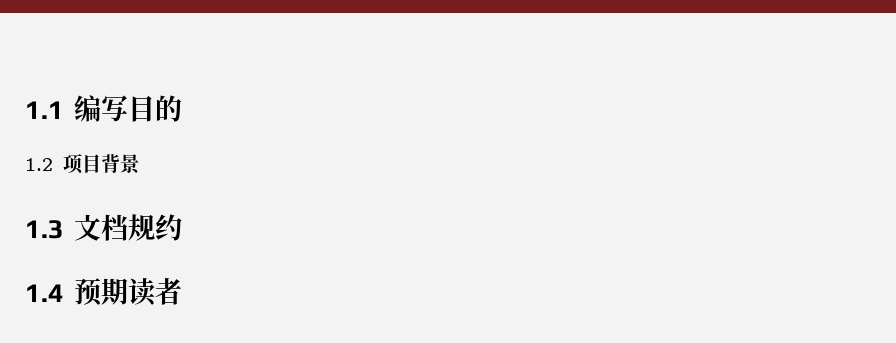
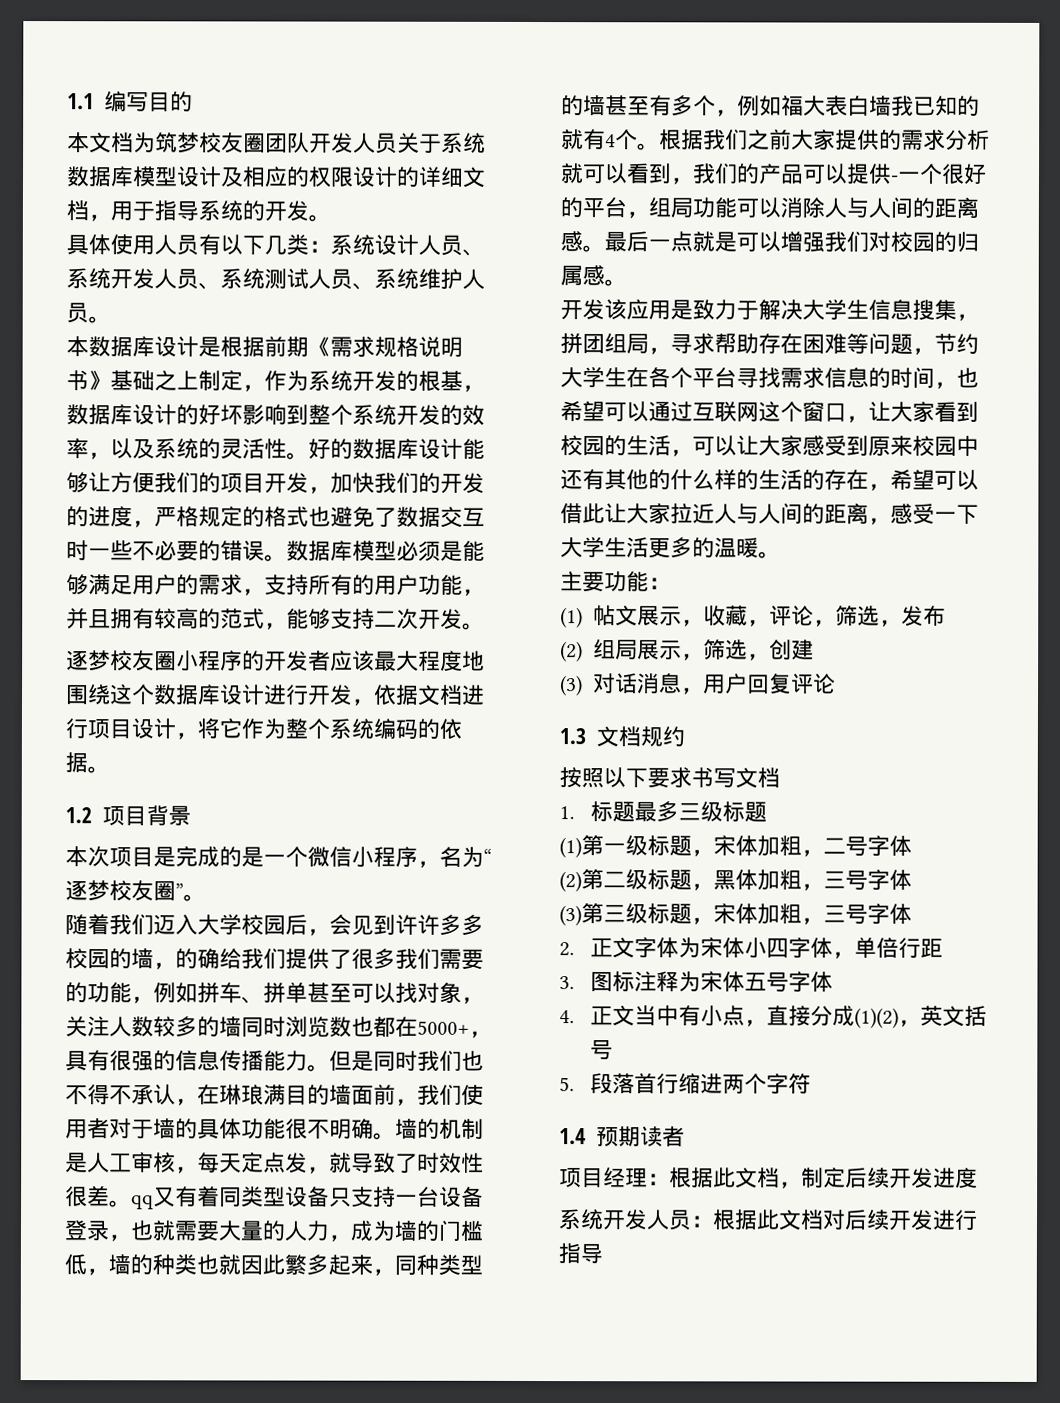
+ 本文档为筑梦校友圈团队开发人员关于系统数据库模型设计及相应的权限设计的详细文档，用于指导系统的开发。
+ 具体使用人员有以下几类：系统设计人员、系统开发人员、系统测试人员、系统维护人员。
+ 本数据库设计是根据前期《需求规格说明书》基础之上制定，作为系统开发的根基，数据库设计的好坏影响到整个系统开发的效率，以及系统的灵活性。好的数据库设计能够让方便我们的项目开发，加快我们的开发的进度，严格规定的格式也避免了数据交互时一些不必要的错误。数据库模型必须是能够满足用户的需求，支持所有的用户功能，并且拥有较高的范式，能够支持二次开发。
+ 逐梦校友圈小程序的开发者应该最大程度地围绕这个数据库设计进行开发，依据文档进行项目设计，将它作为整个系统编码的依据。
  1.2项目背景
+ 本次项目是完成的是一个微信小程序，名为“逐梦校友圈”。
+ 随着我们迈入大学校园后，会见到许许多多校园的墙，的确给我们提供了很多我们需要的功能，例如拼车、拼单甚至可以找对象，关注人数较多的墙同时浏览数也都在5000+，具有很强的信息传播能力。但是同时我们也不得不承认，在琳琅满目的墙面前，我们使用者对于墙的具体功能很不明确。墙的机制是人工审核，每天定点发，就导致了时效性很差。qq又有着同类型设备只支持一台设备登录，也就需要大量的人力，成为墙的门槛低，墙的种类也就因此繁多起来，同种类型的墙甚至有多个，例如福大表白墙我已知的就有4个。根据我们之前大家提供的需求分析就可以看到，我们的产品可以提供-一个很好的平台，组局功能可以消除人与人间的距离感。最后一点就是可以增强我们对校园的归属感。
+ 开发该应用是致力于解决大学生信息搜集，拼团组局，寻求帮助存在困难等问题，节约大学生在各个平台寻找需求信息的时间，也希望可以通过互联网这个窗口，让大家看到校园的生活，可以让大家感受到原来校园中还有其他的什么样的生活的存在，希望可以借此让大家拉近人与人间的距离，感受一下大学生活更多的温暖。
+ 主要功能：
+ (1)帖文展示，收藏，评论，筛选，发布
+ (2)组局展示，筛选，创建
+ (3)对话消息，用户回复评论
  1.3文档规约
+ 按照以下要求书写文档
+ 1.标题最多三级标题
+ (1)第一级标题，宋体加粗，二号字体
+ (2)第二级标题，黑体加粗，三号字体
+ (3)第三级标题，宋体加粗，三号字体
+ 2.正文字体为宋体小四字体，单倍行距
+ 3.图标注释为宋体五号字体
+ 4.正文当中有小点，直接分成(1)(2)，英文括号
+ 5.段落首行缩进两个字符
  1.4预期读者
+ 项目经理：根据此文档，制定后续开发进度
+ 系统开发人员：根据此文档对后续开发进行指导

